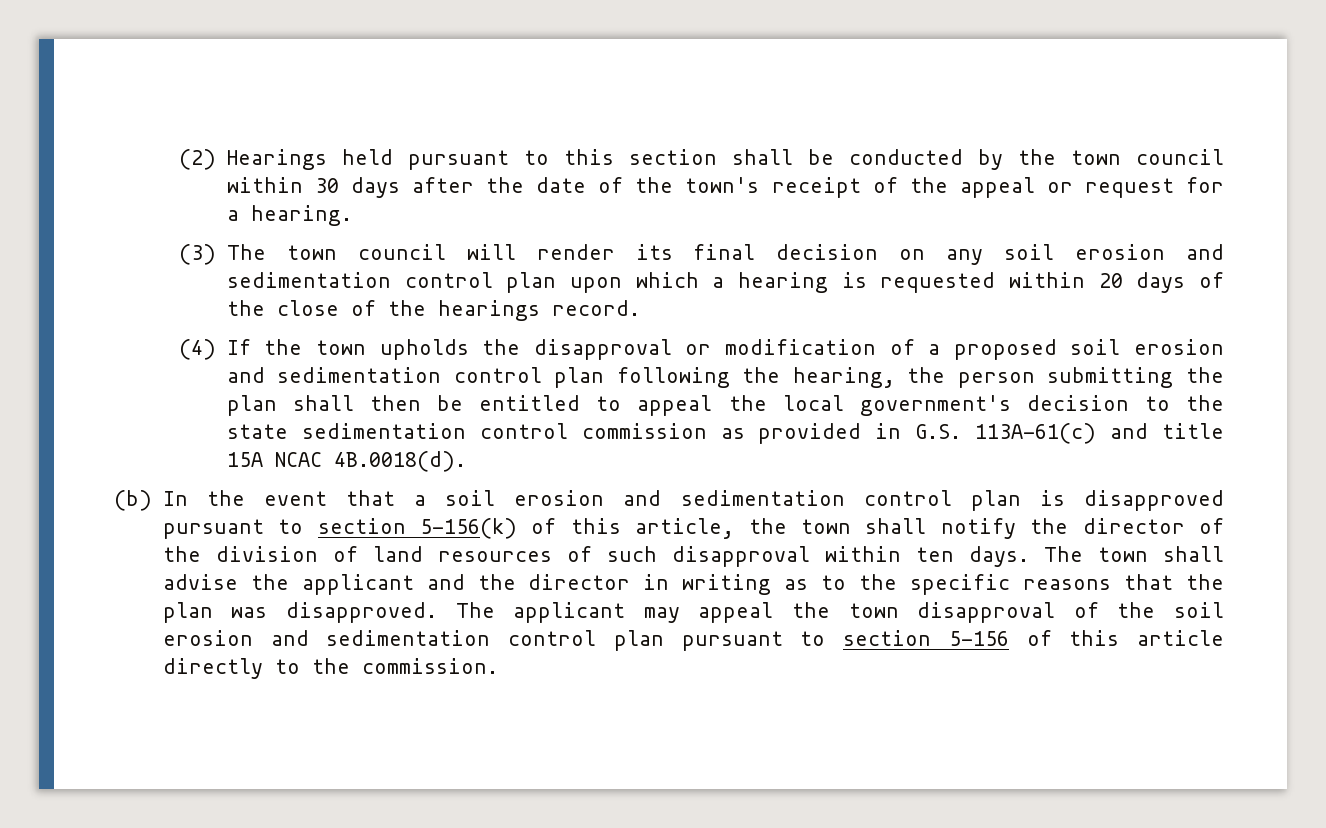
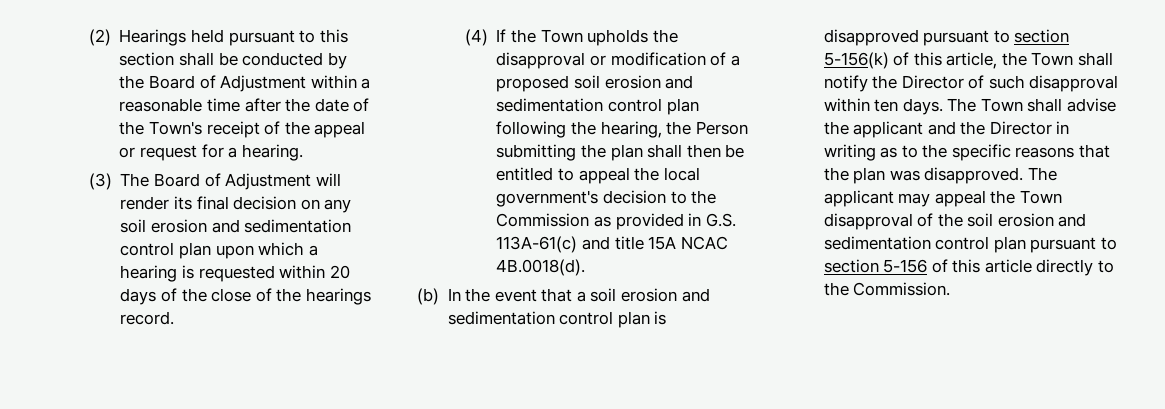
- (2) Hearings held pursuant to this section shall be conducted by the town council within 30 days after the date of the town's receipt of the appeal or request for a hearing.
+ (2) Hearings held pursuant to this section shall be conducted by the Board of Adjustment within a reasonable time after the date of the Town's receipt of the appeal or request for a hearing.
- (3) The town council will render its final decision on any soil erosion and sedimentation control plan upon which a hearing is requested within 20 days of the close of the hearings record.
+ (3) The Board of Adjustment will render its final decision on any soil erosion and sedimentation control plan upon which a hearing is requested within 20 days of the close of the hearings record.
- (4) If the town upholds the disapproval or modification of a proposed soil erosion and sedimentation control plan following the hearing, the person submitting the plan shall then be entitled to appeal the local government's decision to the state sedimentation control commission as provided in G.S. 113A-61(c) and title 15A NCAC 4B.0018(d).
+ (4) If the Town upholds the disapproval or modification of a proposed soil erosion and sedimentation control plan following the hearing, the Person submitting the plan shall then be entitled to appeal the local government's decision to the Commission as provided in G.S. 113A-61(c) and title 15A NCAC 4B.0018(d).
- (b) In the event that a soil erosion and sedimentation control plan is disapproved pursuant to section 5-156(k) of this article, the town shall notify the director of the division of land resources of such disapproval within ten days.
+ (b) In the event that a soil erosion and sedimentation control plan is disapproved pursuant to section 5-156(k) of this article, the Town shall notify the Director of such disapproval within ten days.
- The town shall advise the applicant and the director in writing as to the specific reasons that the plan was disapproved.
+ The Town shall advise the applicant and the Director in writing as to the specific reasons that the plan was disapproved.
- The applicant may appeal the town disapproval of the soil erosion and sedimentation control plan pursuant to section 5-156 of this article directly to the commission.
+ The applicant may appeal the Town disapproval of the soil erosion and sedimentation control plan pursuant to section 5-156 of this article directly to the Commission.

